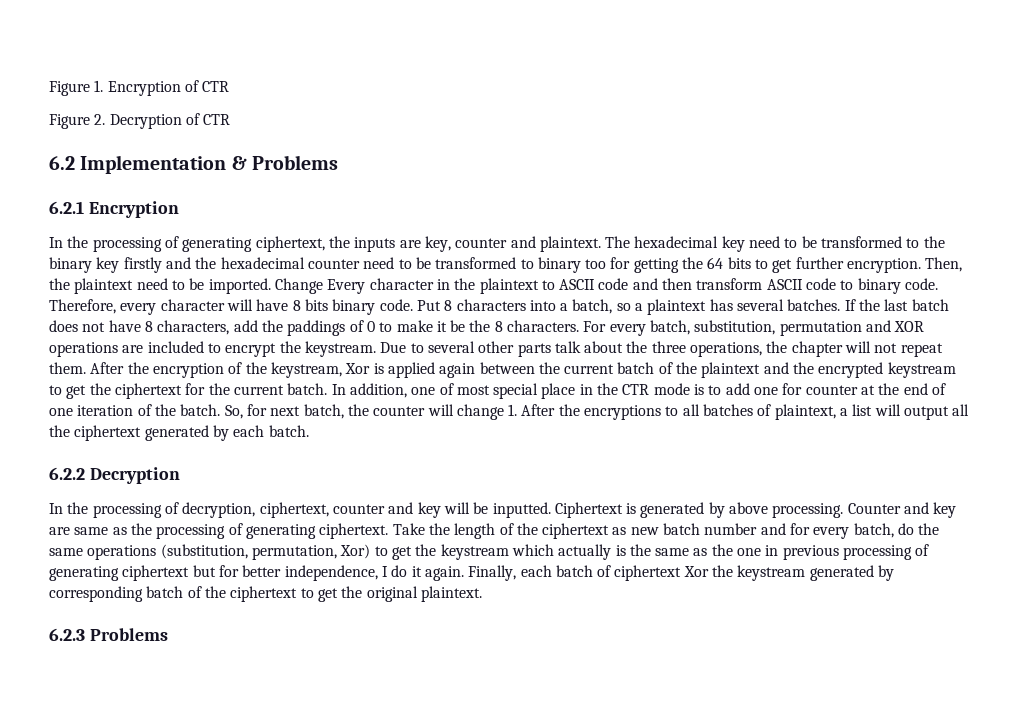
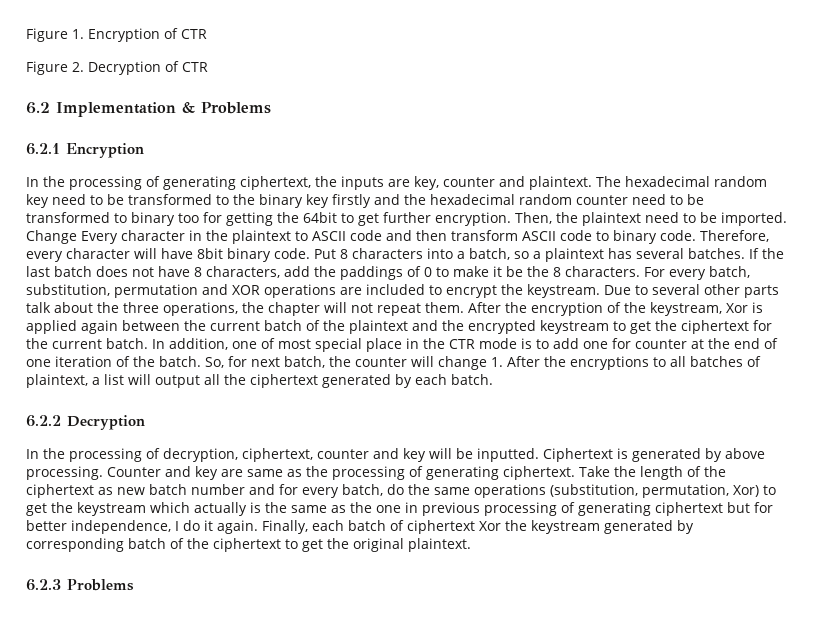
- The hexadecimal key need to be transformed to the binary key firstly and the hexadecimal counter need to be transformed to binary too for getting the 64 bits to get further encryption.
+ The hexadecimal random key need to be transformed to the binary key firstly and the hexadecimal random counter need to be transformed to binary too for getting the 64bit to get further encryption.
- Therefore, every character will have 8 bits binary code.
+ Therefore, every character will have 8bit binary code.

